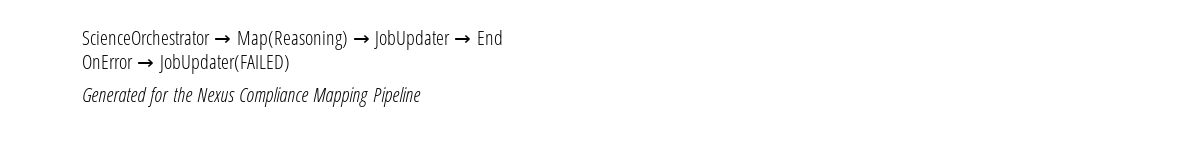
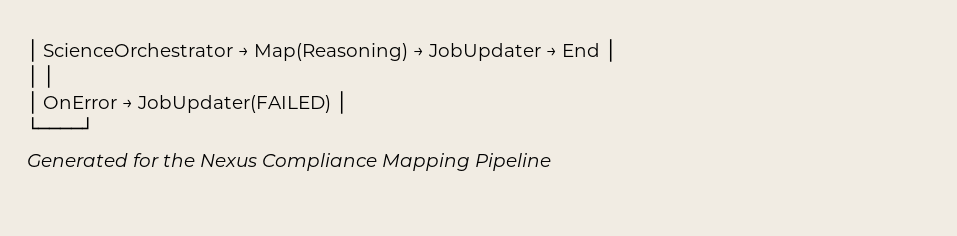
- ScienceOrchestrator → Map(Reasoning) → JobUpdater → End
- OnError → JobUpdater(FAILED)
+ │ ScienceOrchestrator → Map(Reasoning) → JobUpdater → End │
+ │ │
+ │ OnError → JobUpdater(FAILED) │
+ └────┘

